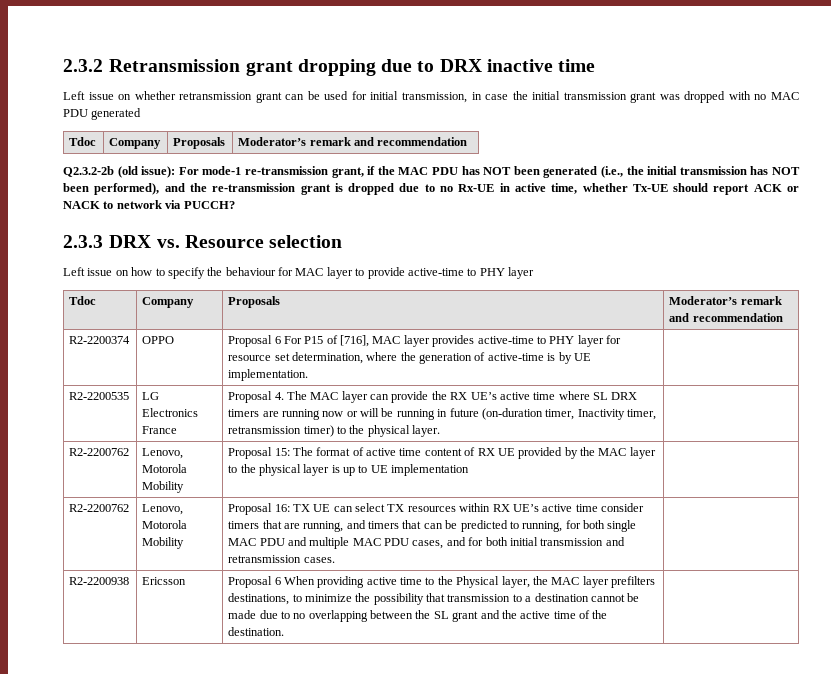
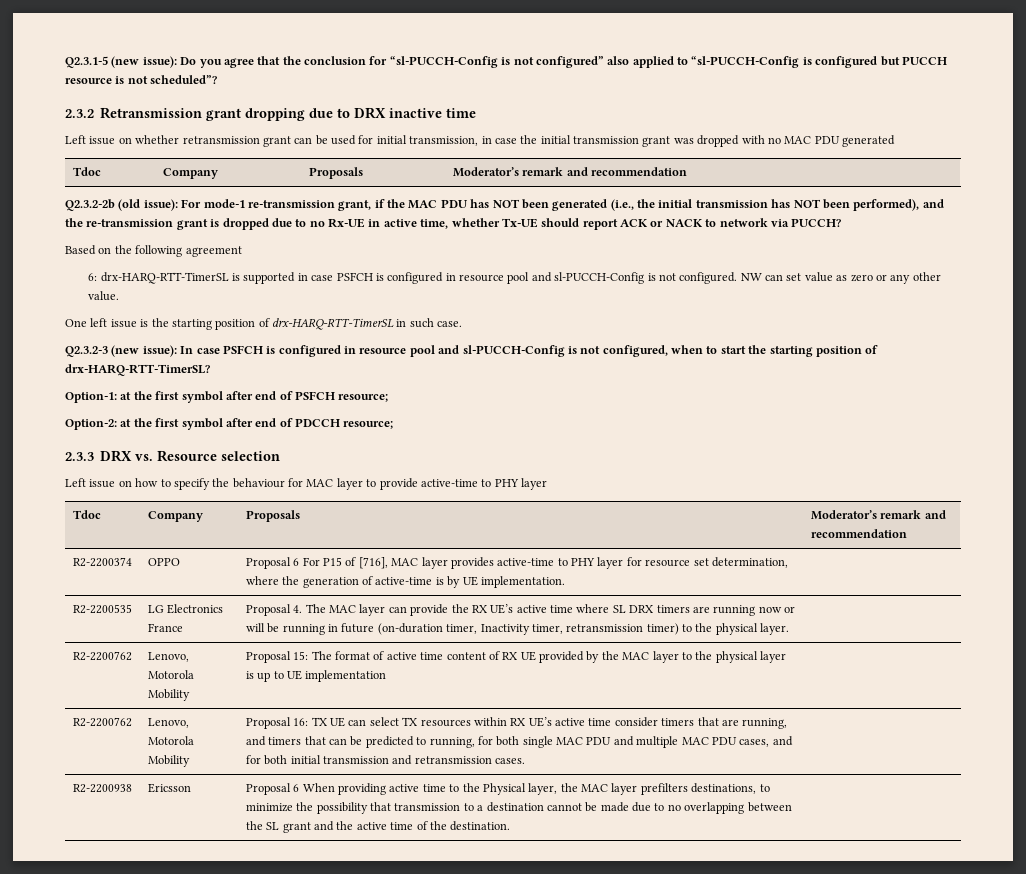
+ Q2.3.1-5 (new issue): Do you agree that the conclusion for “sl-PUCCH-Config is not configured” also applied to “sl-PUCCH-Config is configured but PUCCH resource is not scheduled”?
+ Based on the following agreement
+ 6: drx-HARQ-RTT-TimerSL is supported in case PSFCH is configured in resource pool and sl-PUCCH-Config is not configured. NW can set value as zero or any other value.
+ One left issue is the starting position of drx-HARQ-RTT-TimerSL in such case.
+ Q2.3.2-3 (new issue): In case PSFCH is configured in resource pool and sl-PUCCH-Config is not configured, when to start the starting position of drx-HARQ-RTT-TimerSL?
+ Option-1: at the first symbol after end of PSFCH resource;
+ Option-2: at the first symbol after end of PDCCH resource;

